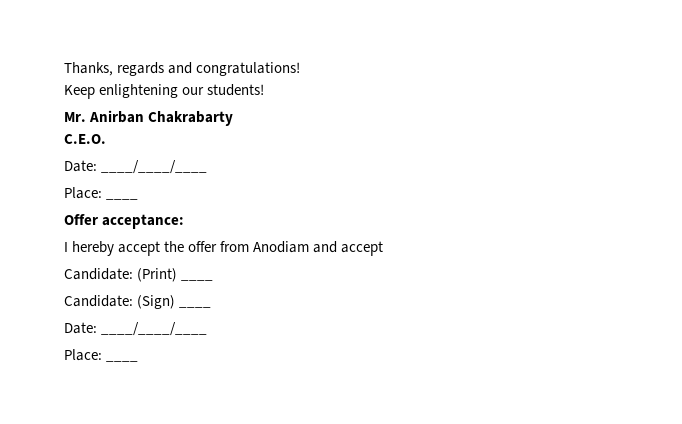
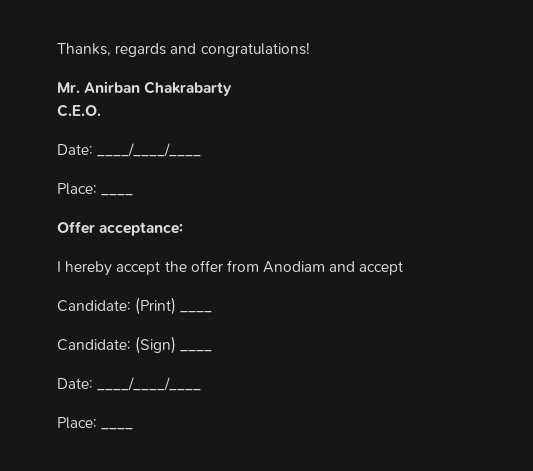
- Keep enlightening our students!

